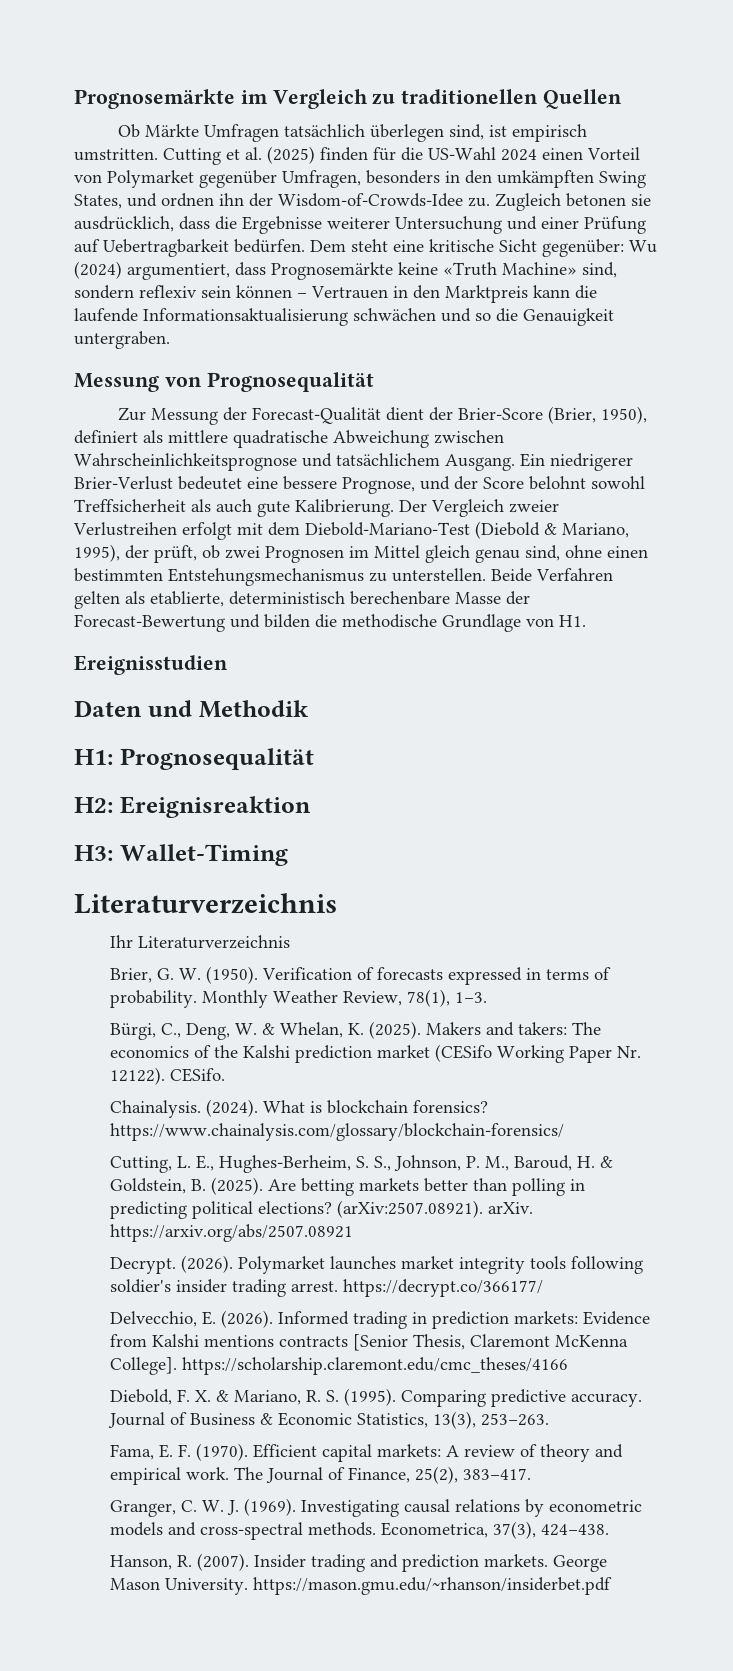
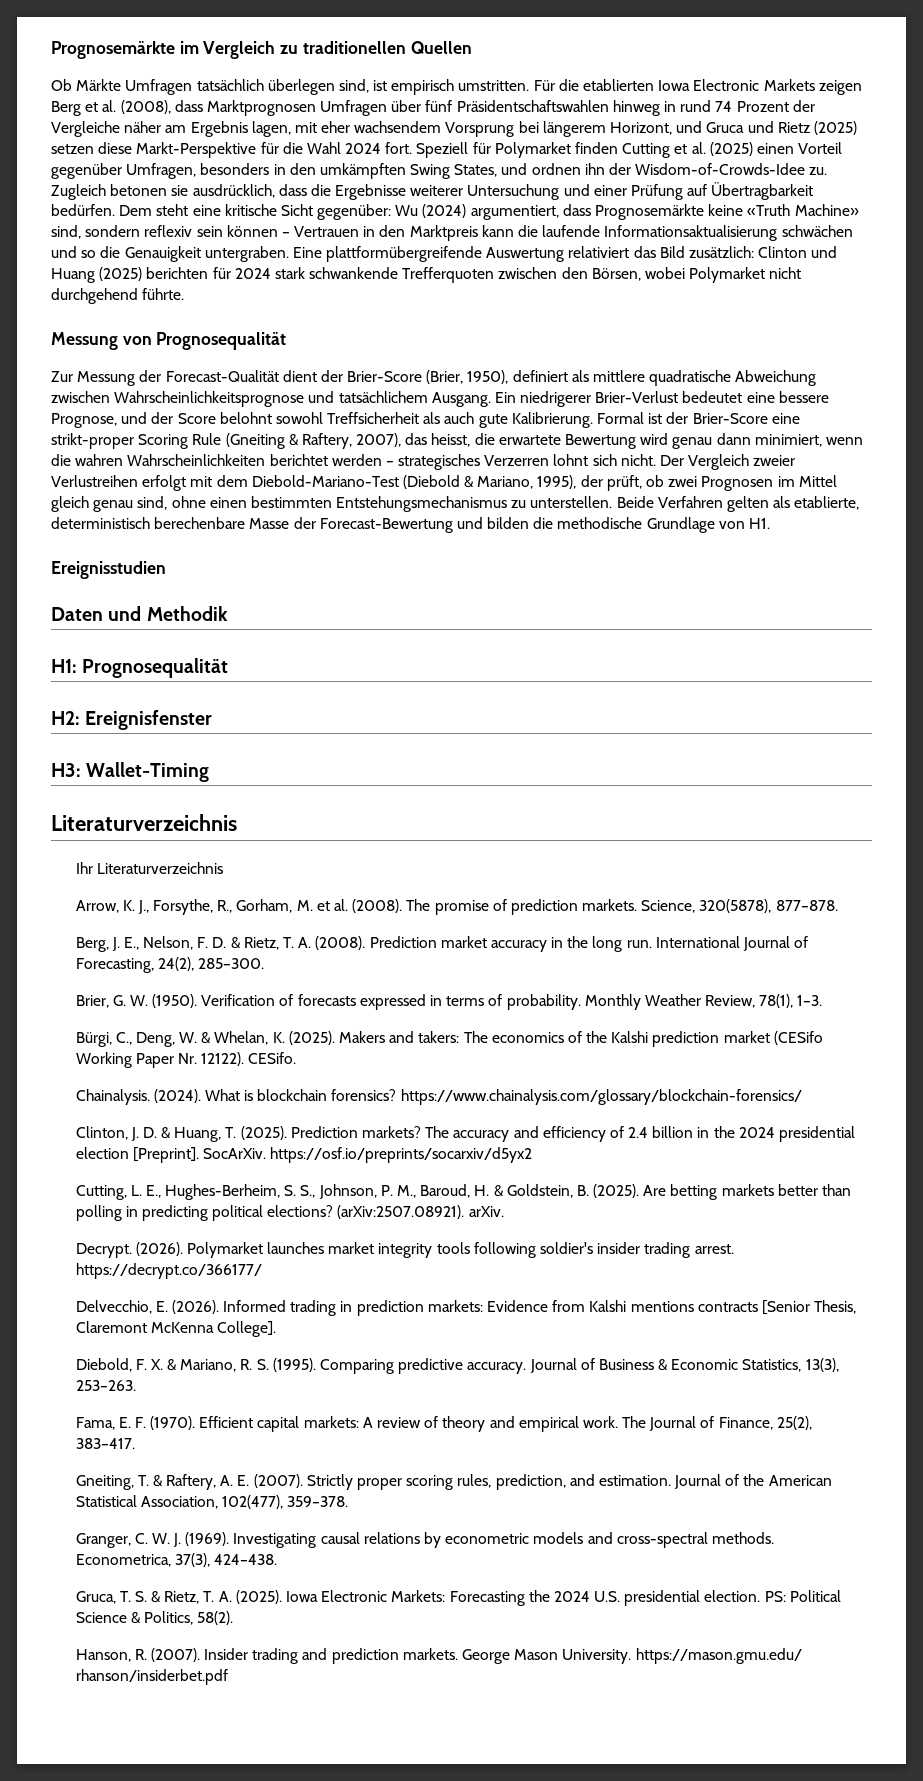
- Cutting et al. (2025) finden für die US-Wahl 2024 einen Vorteil von Polymarket gegenüber Umfragen, besonders in den umkämpften Swing States, und ordnen ihn der Wisdom-of-Crowds-Idee zu.
+ Für die etablierten Iowa Electronic Markets zeigen Berg et al. (2008), dass Marktprognosen Umfragen über fünf Präsidentschaftswahlen hinweg in rund 74 Prozent der Vergleiche näher am Ergebnis lagen, mit eher wachsendem Vorsprung bei längerem Horizont, und Gruca und Rietz (2025) setzen diese Markt-Perspektive für die Wahl 2024 fort. Speziell für Polymarket finden Cutting et al. (2025) einen Vorteil gegenüber Umfragen, besonders in den umkämpften Swing States, und ordnen ihn der Wisdom-of-Crowds-Idee zu.
- Zugleich betonen sie ausdrücklich, dass die Ergebnisse weiterer Untersuchung und einer Prüfung auf Uebertragbarkeit bedürfen.
+ Zugleich betonen sie ausdrücklich, dass die Ergebnisse weiterer Untersuchung und einer Prüfung auf Übertragbarkeit bedürfen.
+ Eine plattformübergreifende Auswertung relativiert das Bild zusätzlich: Clinton und Huang (2025) berichten für 2024 stark schwankende Trefferquoten zwischen den Börsen, wobei Polymarket nicht durchgehend führte.
+ Formal ist der Brier-Score eine strikt-proper Scoring Rule (Gneiting & Raftery, 2007), das heisst, die erwartete Bewertung wird genau dann minimiert, wenn die wahren Wahrscheinlichkeiten berichtet werden – strategisches Verzerren lohnt sich nicht.
- H2: Ereignisreaktion
+ H2: Ereignisfenster
+ Arrow, K. J., Forsythe, R., Gorham, M. et al. (2008). The promise of prediction markets. Science, 320(5878), 877–878.
+ Berg, J. E., Nelson, F. D. & Rietz, T. A. (2008). Prediction market accuracy in the long run. International Journal of Forecasting, 24(2), 285–300.
+ Clinton, J. D. & Huang, T. (2025). Prediction markets? The accuracy and efficiency of 2.4 billion in the 2024 presidential election [Preprint]. SocArXiv. https://osf.io/preprints/socarxiv/d5yx2
- (arXiv:2507.08921). arXiv. https://arxiv.org/abs/2507.08921
+ (arXiv:2507.08921). arXiv.
- Informed trading in prediction markets: Evidence from Kalshi mentions contracts [Senior Thesis, Claremont McKenna College]. https://scholarship.claremont.edu/cmc_theses/4166
+ Informed trading in prediction markets: Evidence from Kalshi mentions contracts [Senior Thesis, Claremont McKenna College].
+ Gneiting, T. & Raftery, A. E. (2007). Strictly proper scoring rules, prediction, and estimation. Journal of the American Statistical Association, 102(477), 359–378.
+ Gruca, T. S. & Rietz, T. A. (2025). Iowa Electronic Markets: Forecasting the 2024 U.S. presidential election. PS: Political Science & Politics, 58(2).
- George Mason University. https://mason.gmu.edu/~rhanson/insiderbet.pdf
+ George Mason University. https://mason.gmu.edu/ rhanson/insiderbet.pdf

